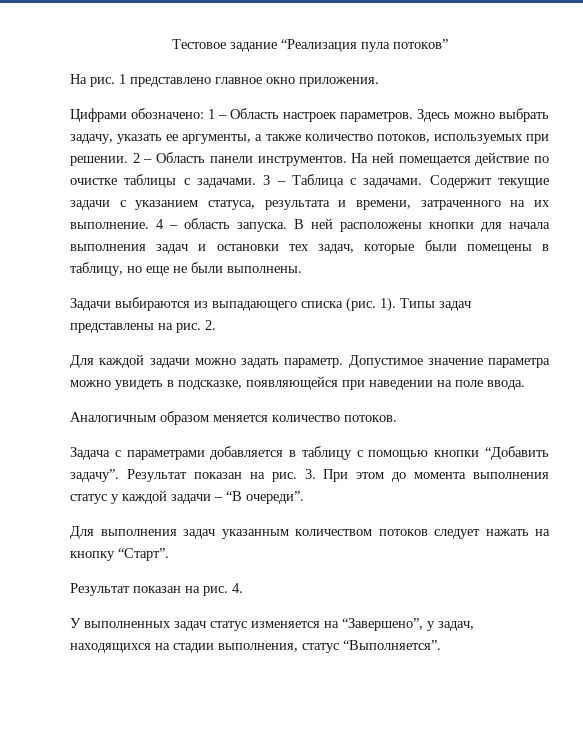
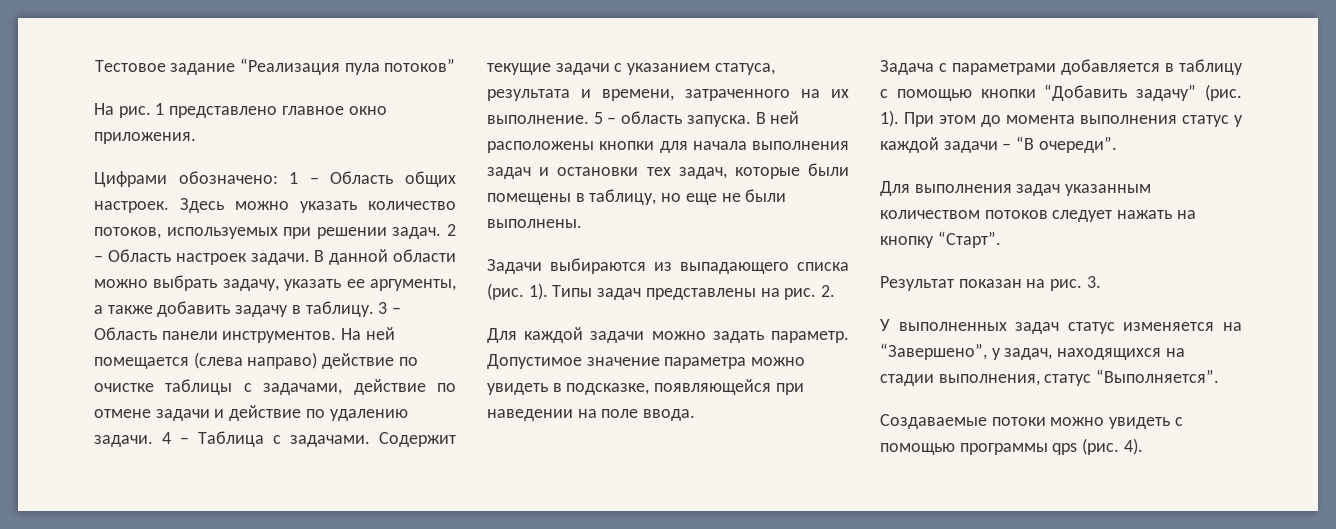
- Цифрами обозначено: 1 – Область настроек параметров. Здесь можно выбрать задачу, указать ее аргументы, а также количество потоков, используемых при решении. 2 – Область панели инструментов.
+ Цифрами обозначено: 1 – Область общих настроек. Здесь можно указать количество потоков, используемых при решении задач. 2 – Область настроек задачи. В данной области можно выбрать задачу, указать ее аргументы, а также добавить задачу в таблицу. 3 – Область панели инструментов.
- На ней помещается действие по очистке таблицы с задачами. 3 – Таблица с задачами.
+ На ней помещается (слева направо) действие по очистке таблицы с задачами, действие по отмене задачи и действие по удалению задачи. 4 – Таблица с задачами.
- 4 – область запуска.
+ 5 – область запуска.
- Аналогичным образом меняется количество потоков.
- Задача с параметрами добавляется в таблицу с помощью кнопки “Добавить задачу”. Результат показан на рис. 3. При этом до момента выполнения статус у каждой задачи – “В очереди”.
+ Задача с параметрами добавляется в таблицу с помощью кнопки “Добавить задачу” (рис. 1). При этом до момента выполнения статус у каждой задачи – “В очереди”.
- 4.
+ 3.
+ Создаваемые потоки можно увидеть с помощью программы qps (рис. 4).

